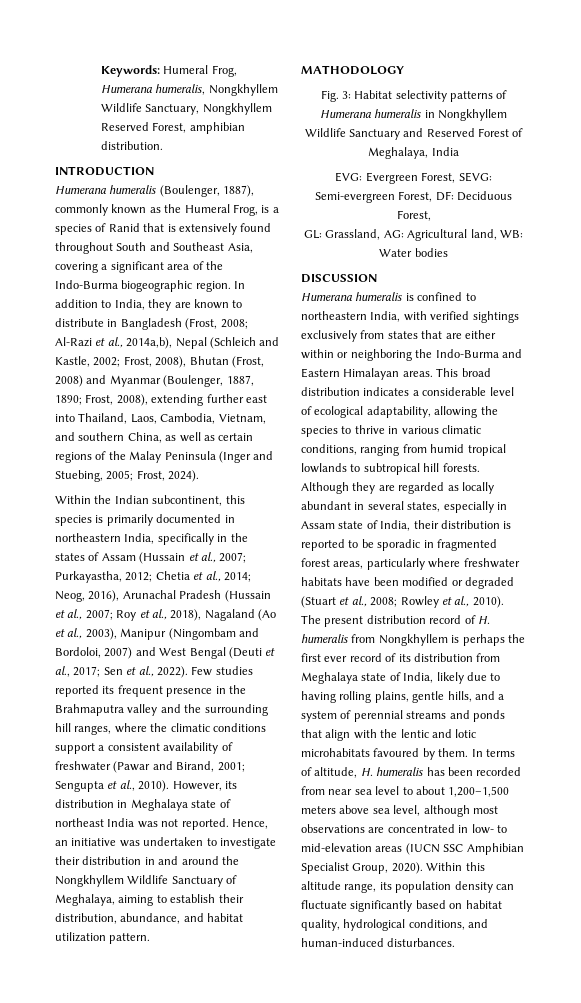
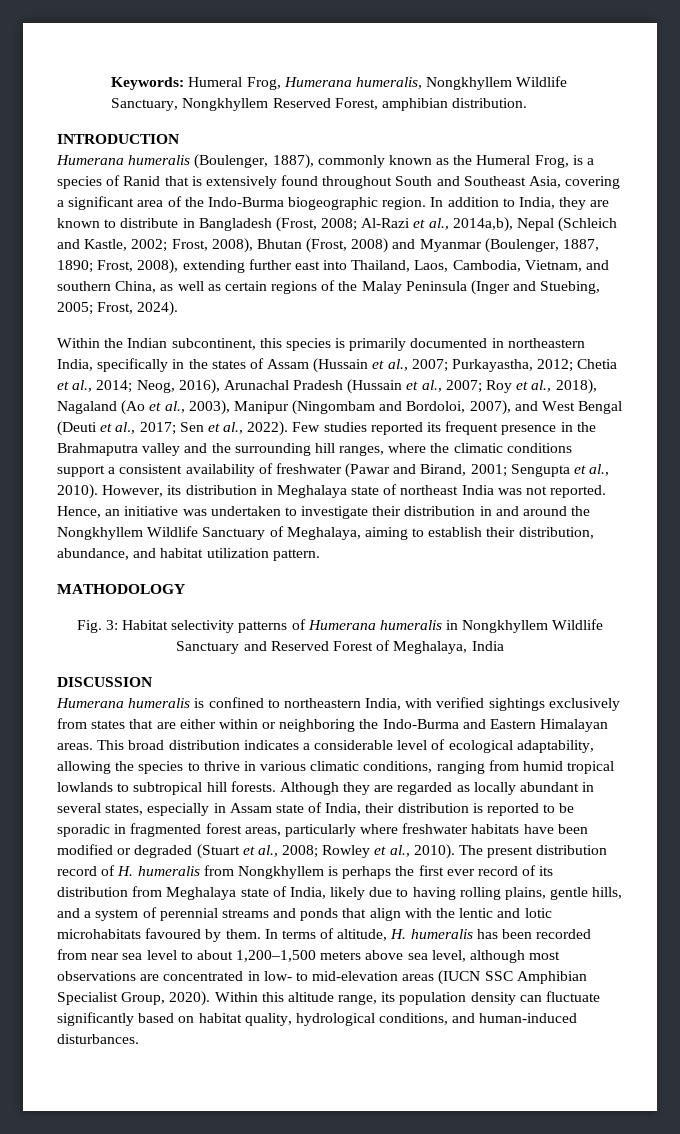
- Within the Indian subcontinent, this species is primarily documented in northeastern India, specifically in the states of Assam (Hussain et al., 2007; Purkayastha, 2012; Chetia et al., 2014; Neog, 2016), Arunachal Pradesh (Hussain et al., 2007; Roy et al., 2018), Nagaland (Ao et al., 2003), Manipur (Ningombam and Bordoloi, 2007) and West Bengal (Deuti et al., 2017; Sen et al., 2022).
+ Within the Indian subcontinent, this species is primarily documented in northeastern India, specifically in the states of Assam (Hussain et al., 2007; Purkayastha, 2012; Chetia et al., 2014; Neog, 2016), Arunachal Pradesh (Hussain et al., 2007; Roy et al., 2018), Nagaland (Ao et al., 2003), Manipur (Ningombam and Bordoloi, 2007), and West Bengal (Deuti et al., 2017; Sen et al., 2022).
- EVG: Evergreen Forest, SEVG: Semi-evergreen Forest, DF: Deciduous Forest,
- GL: Grassland, AG: Agricultural land, WB: Water bodies

